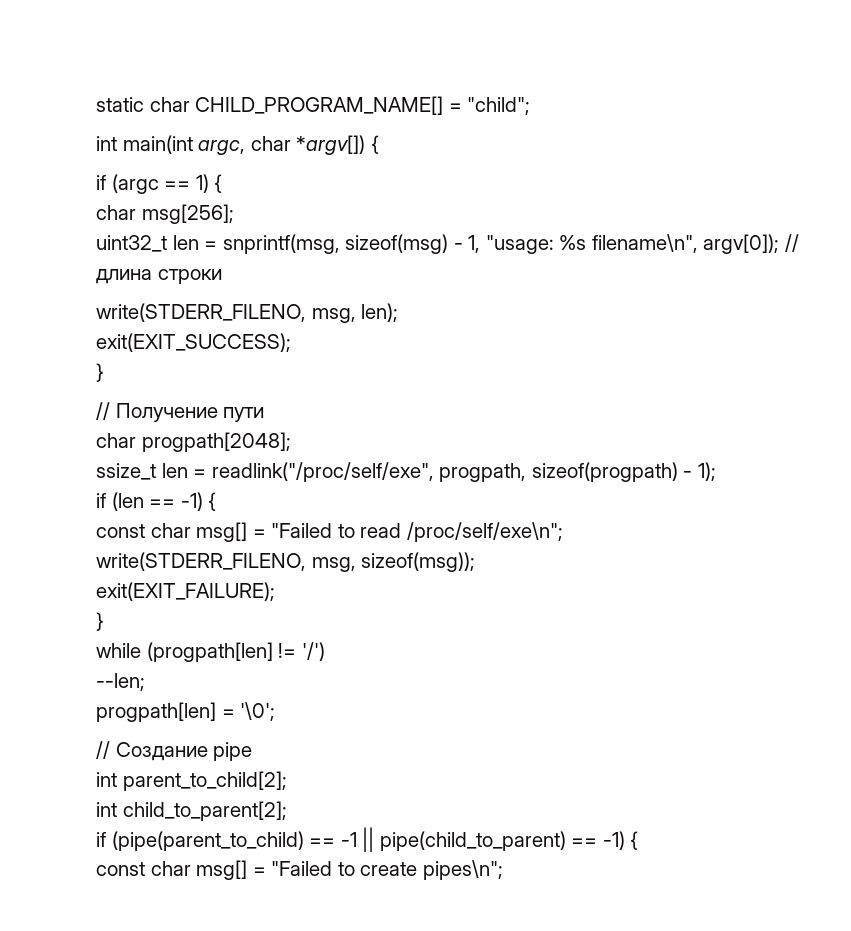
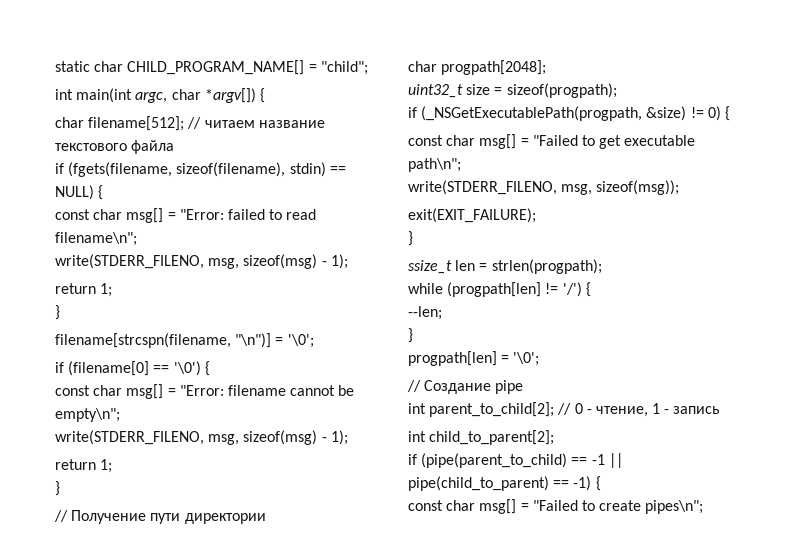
- if (argc == 1) {
- char msg[256];
- uint32_t len = snprintf(msg, sizeof(msg) - 1, "usage: %s filename\n", argv[0]); // длина строки
- write(STDERR_FILENO, msg, len);
- exit(EXIT_SUCCESS);
+ char filename[512]; // читаем название текстового файла
+ if (fgets(filename, sizeof(filename), stdin) == NULL) {
+ const char msg[] = "Error: failed to read filename\n";
+ write(STDERR_FILENO, msg, sizeof(msg) - 1);
+ return 1;
+ }
+ filename[strcspn(filename, "\n")] = '\0';
+ if (filename[0] == '\0') {
+ const char msg[] = "Error: filename cannot be empty\n";
+ write(STDERR_FILENO, msg, sizeof(msg) - 1);
+ return 1;
- // Получение пути
+ // Получение пути директории
- ssize_t len = readlink("/proc/self/exe", progpath, sizeof(progpath) - 1);
- if (len == -1) {
- const char msg[] = "Failed to read /proc/self/exe\n";
+ uint32_t size = sizeof(progpath);
+ if (_NSGetExecutablePath(progpath, &size) != 0) {
+ const char msg[] = "Failed to get executable path\n";
+ ssize_t len = strlen(progpath);
- while (progpath[len] != '/')
+ while (progpath[len] != '/') {
  --len;
+ }
- int parent_to_child[2];
+ int parent_to_child[2]; // 0 - чтение, 1 - запись

